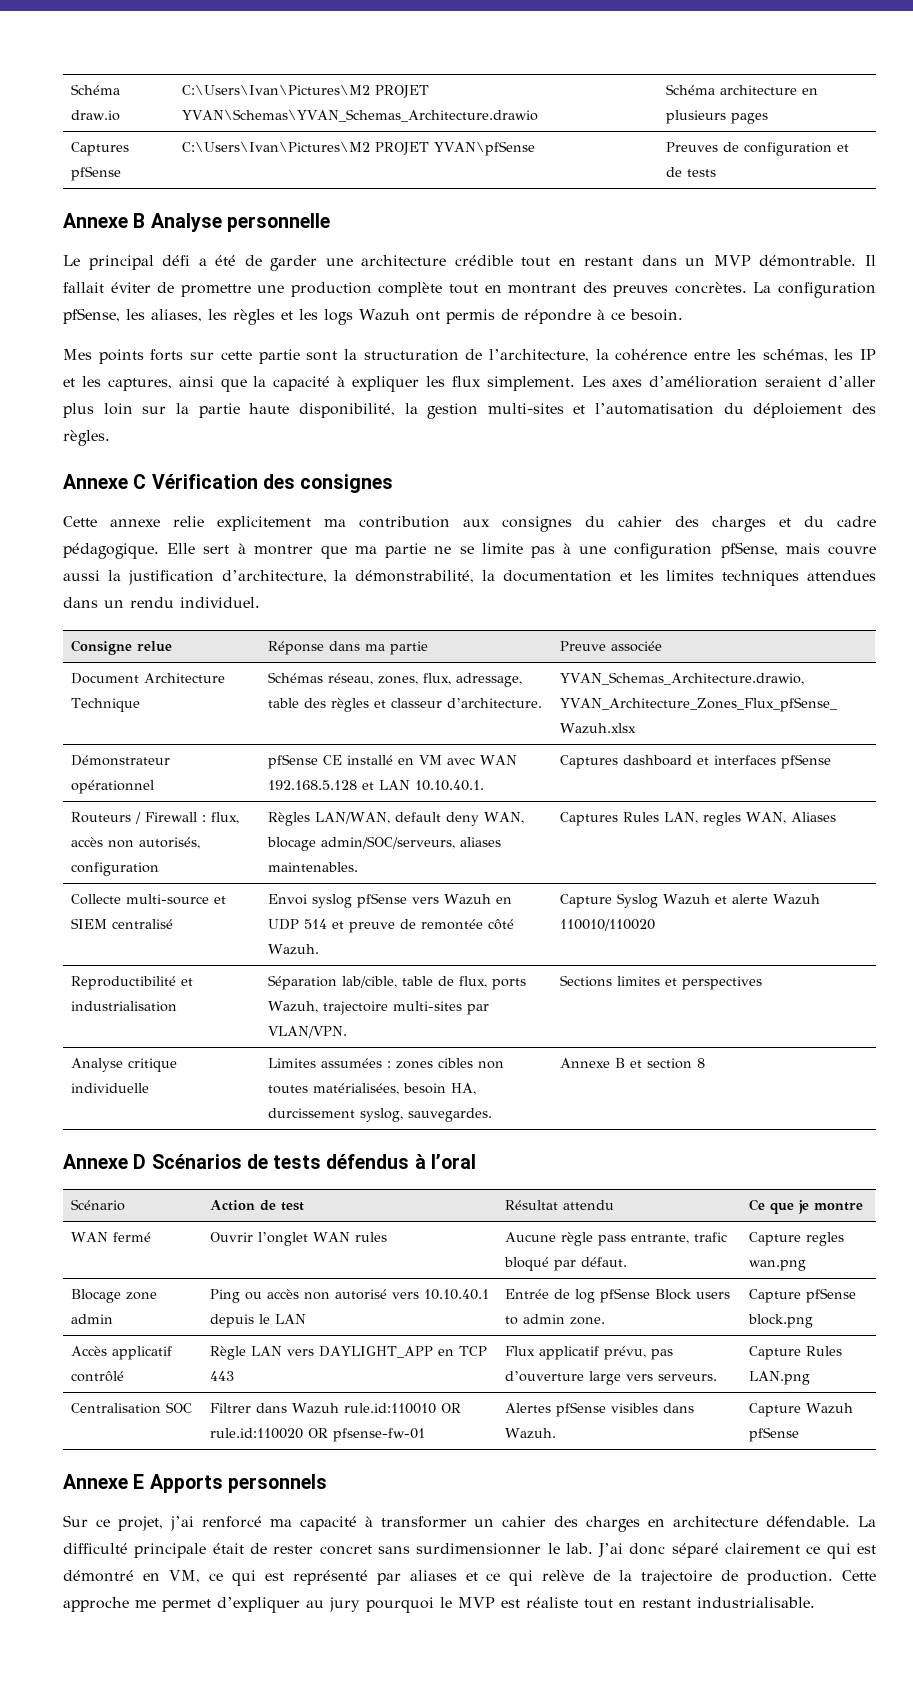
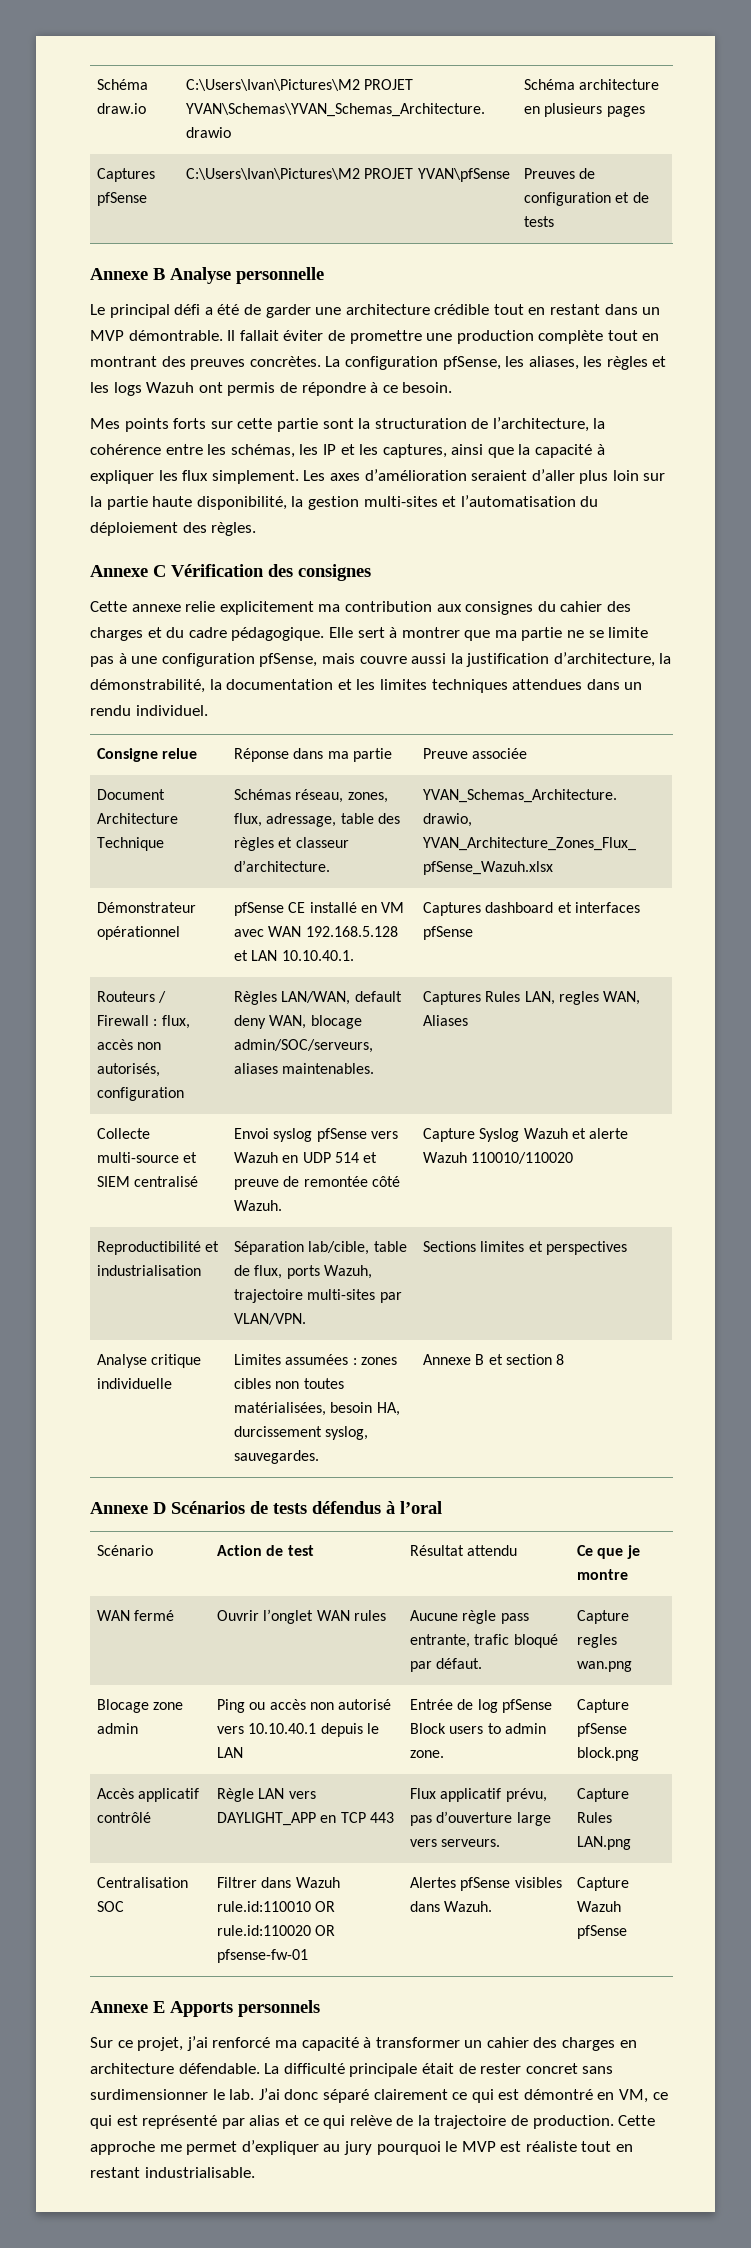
- J’ai donc séparé clairement ce qui est démontré en VM, ce qui est représenté par aliases et ce qui relève de la trajectoire de production.
+ J’ai donc séparé clairement ce qui est démontré en VM, ce qui est représenté par alias et ce qui relève de la trajectoire de production.

